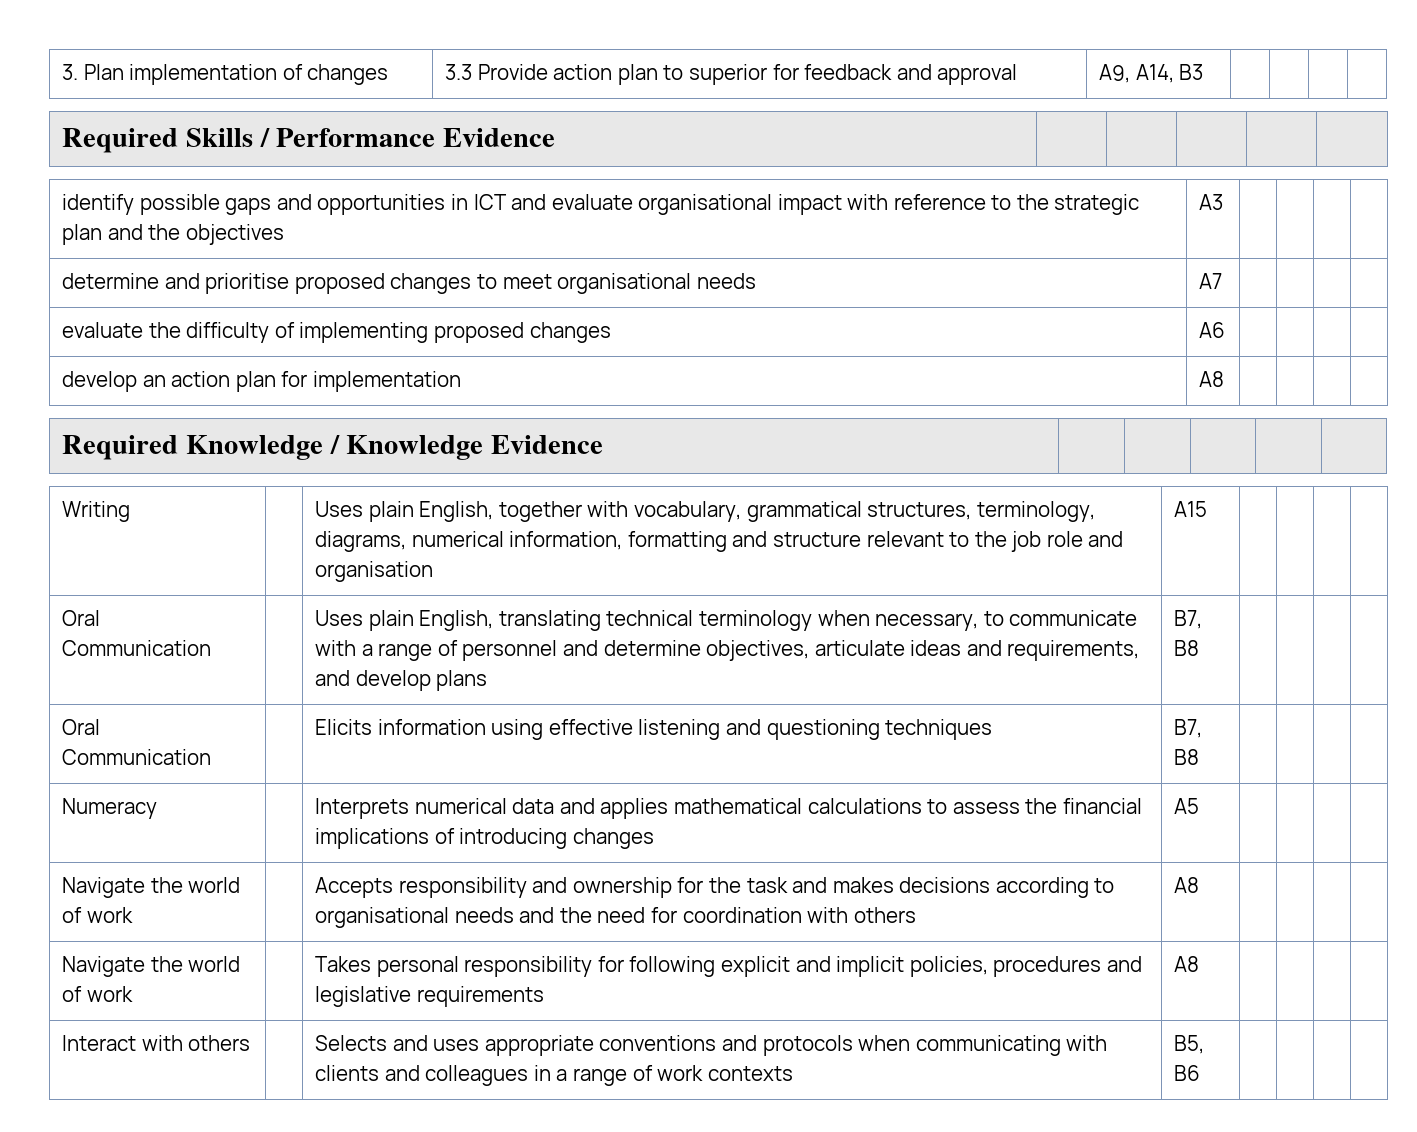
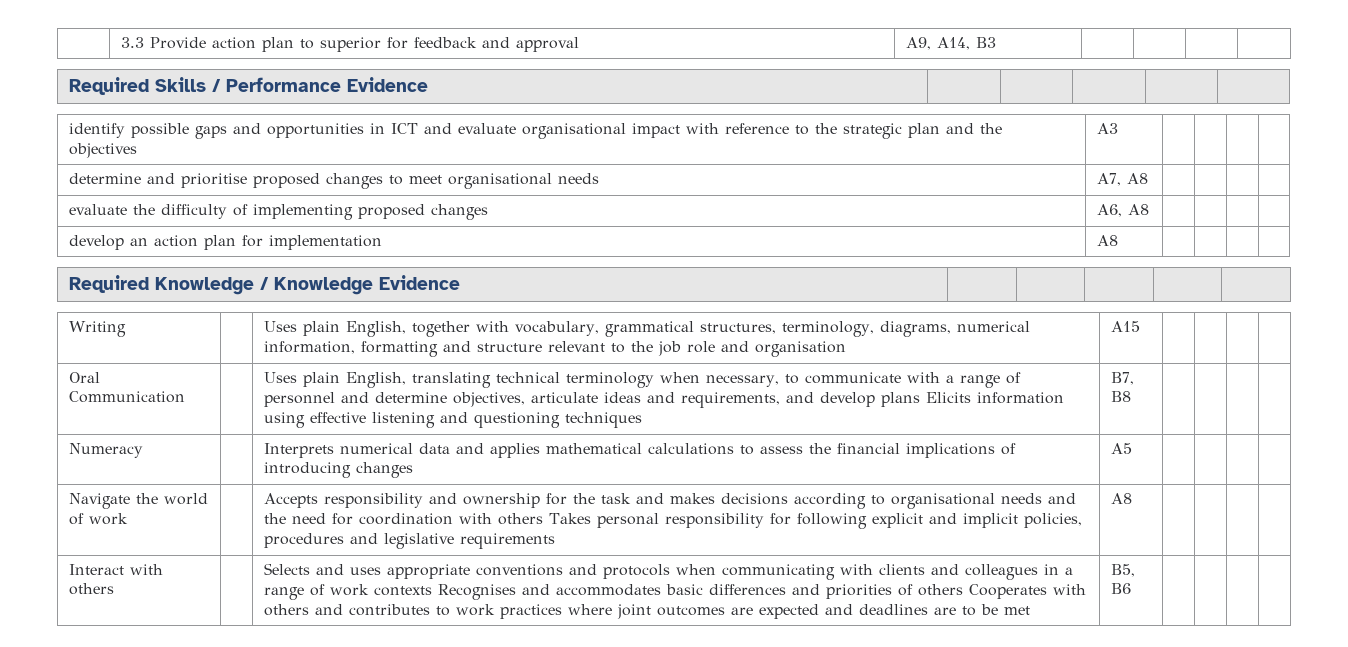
- 3. Plan implementation of changes | 3.3 Provide action plan to superior for feedback and approval | A9, A14, B3 | | | |
+ | 3.3 Provide action plan to superior for feedback and approval | A9, A14, B3 | | | |
- determine and prioritise proposed changes to meet organisational needs | A7 | | | |
+ determine and prioritise proposed changes to meet organisational needs | A7, A8 | | | |
- evaluate the difficulty of implementing proposed changes | A6 | | | |
+ evaluate the difficulty of implementing proposed changes | A6, A8 | | | |
- Oral Communication | | Uses plain English, translating technical terminology when necessary, to communicate with a range of personnel and determine objectives, articulate ideas and requirements, and develop plans | B7, B8 | | | |
- Oral Communication | | Elicits information using effective listening and questioning techniques | B7, B8 | | | |
+ Oral Communication | | Uses plain English, translating technical terminology when necessary, to communicate with a range of personnel and determine objectives, articulate ideas and requirements, and develop plans Elicits information using effective listening and questioning techniques | B7, B8 | | | |
- Navigate the world of work | | Accepts responsibility and ownership for the task and makes decisions according to organisational needs and the need for coordination with others | A8 | | | |
- Navigate the world of work | | Takes personal responsibility for following explicit and implicit policies, procedures and legislative requirements | A8 | | | |
+ Navigate the world of work | | Accepts responsibility and ownership for the task and makes decisions according to organisational needs and the need for coordination with others Takes personal responsibility for following explicit and implicit policies, procedures and legislative requirements | A8 | | | |
- Selects and uses appropriate conventions and protocols when communicating with clients and colleagues in a range of work contexts
+ Selects and uses appropriate conventions and protocols when communicating with clients and colleagues in a range of work contexts Recognises and accommodates basic differences and priorities of others Cooperates with others and contributes to work practices where joint outcomes are expected and deadlines are to be met

